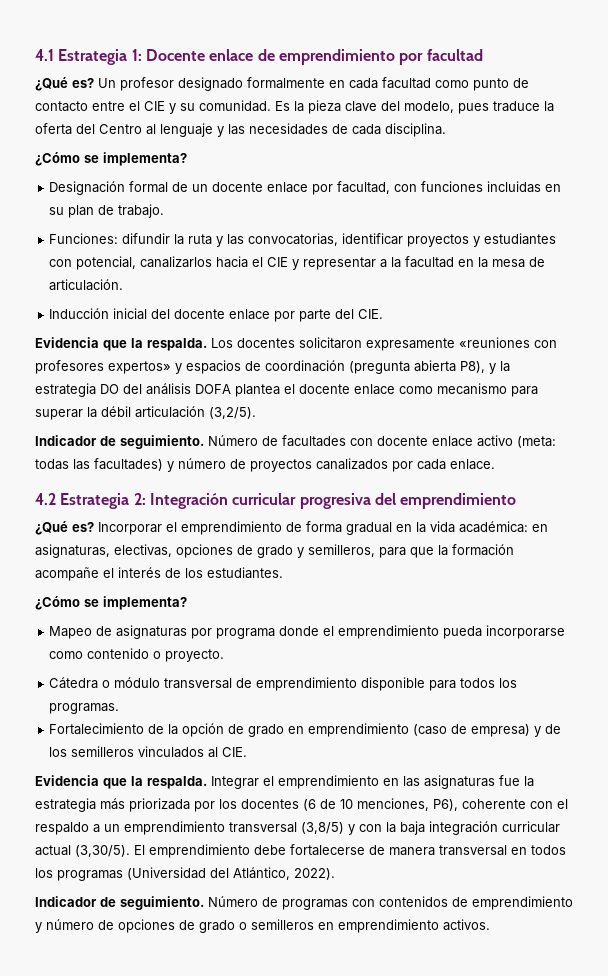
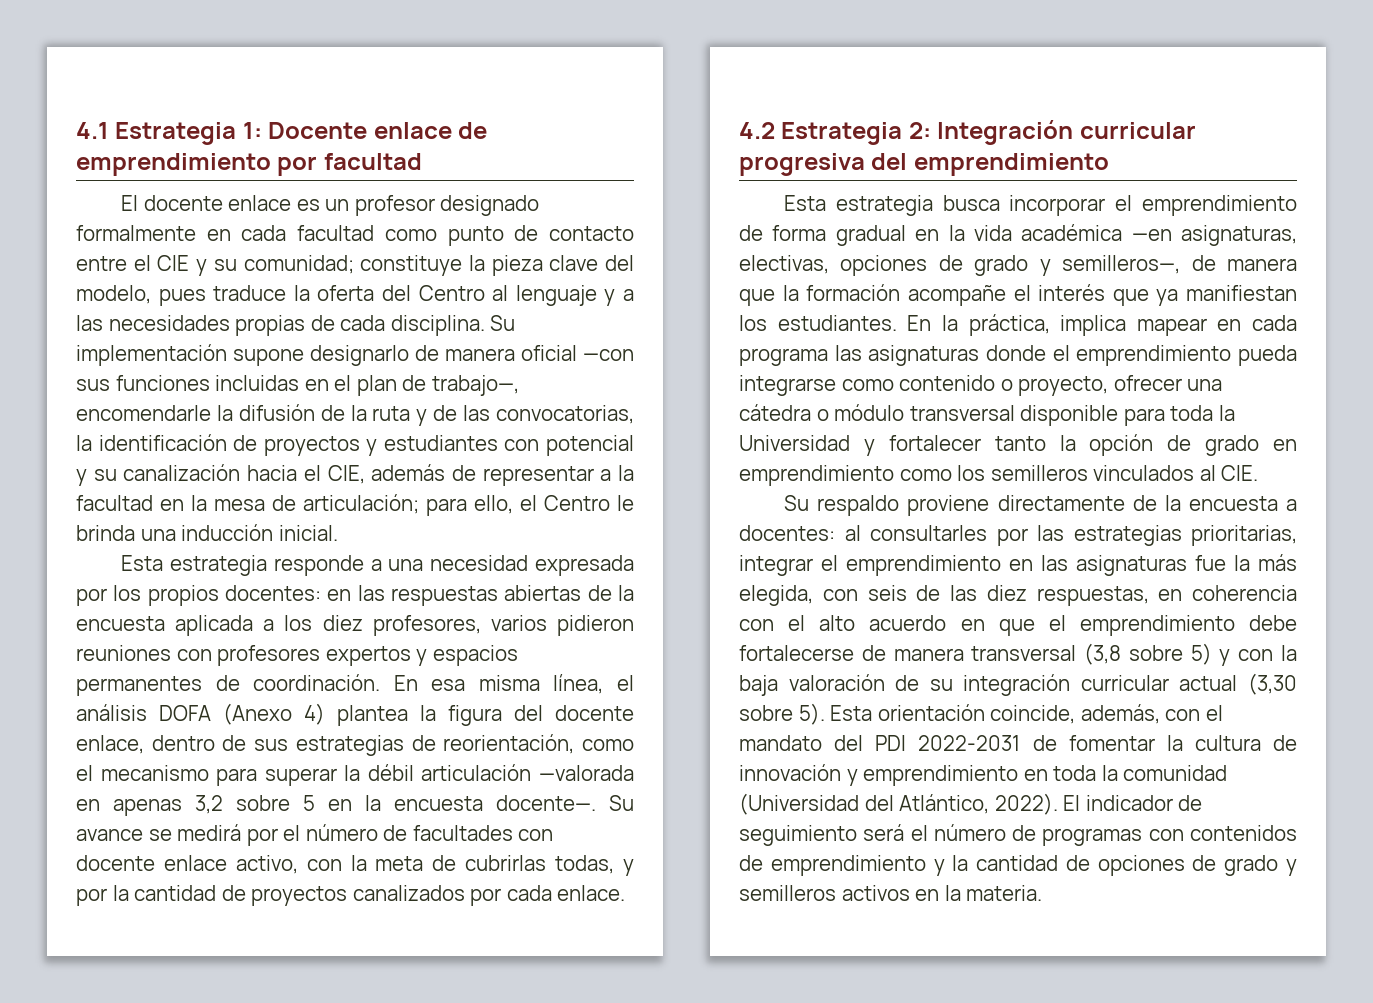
- ¿Qué es? Un profesor designado formalmente en cada facultad como punto de contacto entre el CIE y su comunidad. Es la pieza clave del modelo, pues traduce la oferta del Centro al lenguaje y las necesidades de cada disciplina.
- ¿Cómo se implementa?
- Designación formal de un docente enlace por facultad, con funciones incluidas en su plan de trabajo.
- Funciones: difundir la ruta y las convocatorias, identificar proyectos y estudiantes con potencial, canalizarlos hacia el CIE y representar a la facultad en la mesa de articulación.
- Inducción inicial del docente enlace por parte del CIE.
- Evidencia que la respalda. Los docentes solicitaron expresamente «reuniones con profesores expertos» y espacios de coordinación (pregunta abierta P8), y la estrategia DO del análisis DOFA plantea el docente enlace como mecanismo para superar la débil articulación (3,2/5).
- Indicador de seguimiento. Número de facultades con docente enlace activo (meta: todas las facultades) y número de proyectos canalizados por cada enlace.
+ El docente enlace es un profesor designado formalmente en cada facultad como punto de contacto entre el CIE y su comunidad; constituye la pieza clave del modelo, pues traduce la oferta del Centro al lenguaje y a las necesidades propias de cada disciplina. Su implementación supone designarlo de manera oficial —con sus funciones incluidas en el plan de trabajo—, encomendarle la difusión de la ruta y de las convocatorias, la identificación de proyectos y estudiantes con potencial y su canalización hacia el CIE, además de representar a la facultad en la mesa de articulación; para ello, el Centro le brinda una inducción inicial.
+ Esta estrategia responde a una necesidad expresada por los propios docentes: en las respuestas abiertas de la encuesta aplicada a los diez profesores, varios pidieron reuniones con profesores expertos y espacios permanentes de coordinación. En esa misma línea, el análisis DOFA (Anexo 4) plantea la figura del docente enlace, dentro de sus estrategias de reorientación, como el mecanismo para superar la débil articulación —valorada en apenas 3,2 sobre 5 en la encuesta docente—. Su avance se medirá por el número de facultades con docente enlace activo, con la meta de cubrirlas todas, y por la cantidad de proyectos canalizados por cada enlace.
- ¿Qué es? Incorporar el emprendimiento de forma gradual en la vida académica: en asignaturas, electivas, opciones de grado y semilleros, para que la formación acompañe el interés de los estudiantes.
- ¿Cómo se implementa?
- Mapeo de asignaturas por programa donde el emprendimiento pueda incorporarse como contenido o proyecto.
- Cátedra o módulo transversal de emprendimiento disponible para todos los programas.
- Fortalecimiento de la opción de grado en emprendimiento (caso de empresa) y de los semilleros vinculados al CIE.
+ Esta estrategia busca incorporar el emprendimiento de forma gradual en la vida académica —en asignaturas, electivas, opciones de grado y semilleros—, de manera que la formación acompañe el interés que ya manifiestan los estudiantes. En la práctica, implica mapear en cada programa las asignaturas donde el emprendimiento pueda integrarse como contenido o proyecto, ofrecer una cátedra o módulo transversal disponible para toda la Universidad y fortalecer tanto la opción de grado en emprendimiento como los semilleros vinculados al CIE.
- Evidencia que la respalda. Integrar el emprendimiento en las asignaturas fue la estrategia más priorizada por los docentes (6 de 10 menciones, P6), coherente con el respaldo a un emprendimiento transversal (3,8/5) y con la baja integración curricular actual (3,30/5). El emprendimiento debe fortalecerse de manera transversal en todos los programas (Universidad del Atlántico, 2022).
- Indicador de seguimiento. Número de programas con contenidos de emprendimiento y número de opciones de grado o semilleros en emprendimiento activos.
+ Su respaldo proviene directamente de la encuesta a docentes: al consultarles por las estrategias prioritarias, integrar el emprendimiento en las asignaturas fue la más elegida, con seis de las diez respuestas, en coherencia con el alto acuerdo en que el emprendimiento debe fortalecerse de manera transversal (3,8 sobre 5) y con la baja valoración de su integración curricular actual (3,30 sobre 5). Esta orientación coincide, además, con el mandato del PDI 2022-2031 de fomentar la cultura de innovación y emprendimiento en toda la comunidad (Universidad del Atlántico, 2022). El indicador de seguimiento será el número de programas con contenidos de emprendimiento y la cantidad de opciones de grado y semilleros activos en la materia.

